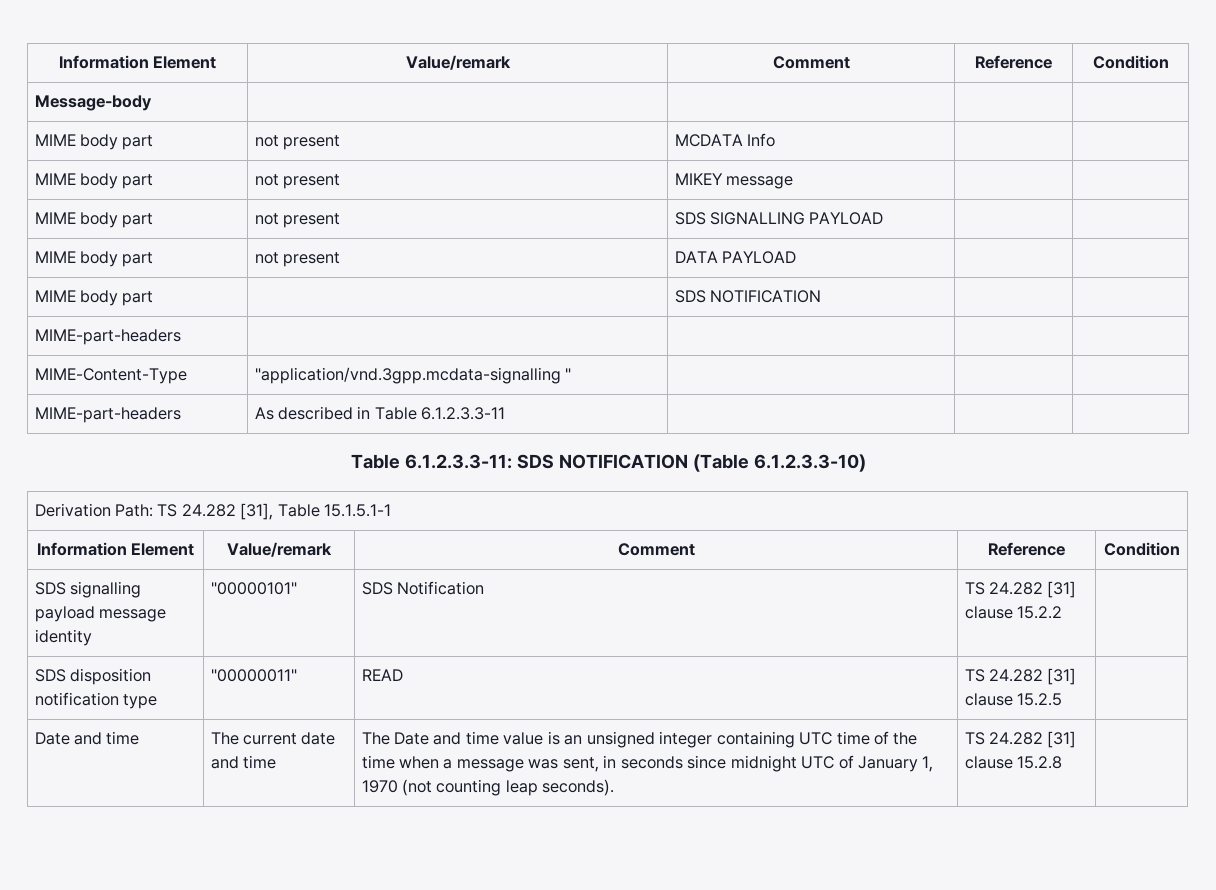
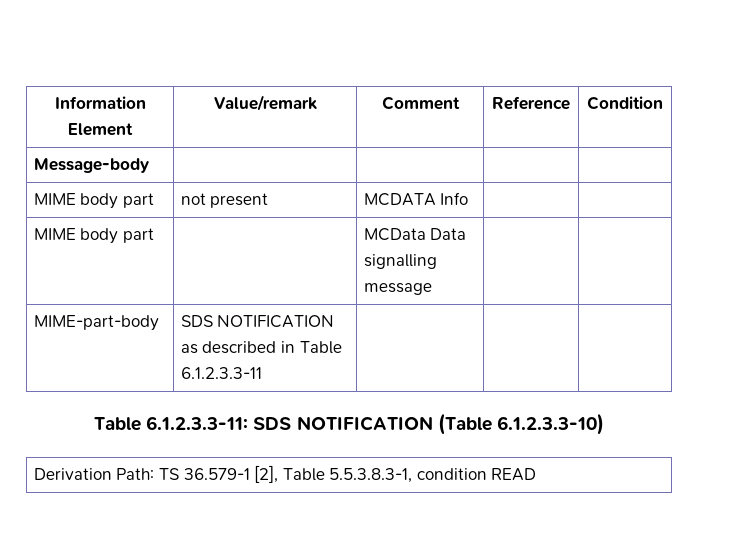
- MIME body part | not present | MIKEY message | |
- MIME body part | not present | SDS SIGNALLING PAYLOAD | |
- MIME body part | not present | DATA PAYLOAD | |
- MIME body part | | SDS NOTIFICATION | |
- MIME-part-headers | | | |
- MIME-Content-Type | "application/vnd.3gpp.mcdata-signalling " | | |
- MIME-part-headers | As described in Table 6.1.2.3.3-11 | | |
+ MIME body part | | MCData Data signalling message | |
+ MIME-part-body | SDS NOTIFICATION as described in Table 6.1.2.3.3-11 | | |
- Derivation Path: TS 24.282 [31], Table 15.1.5.1-1
- Information Element | Value/remark | Comment | Reference | Condition
- SDS signalling payload message identity | "00000101" | SDS Notification | TS 24.282 [31] clause 15.2.2 |
- SDS disposition notification type | "00000011" | READ | TS 24.282 [31] clause 15.2.5 |
- Date and time | The current date and time | The Date and time value is an unsigned integer containing UTC time of the time when a message was sent, in seconds since midnight UTC of January 1, 1970 (not counting leap seconds). | TS 24.282 [31] clause 15.2.8
+ Derivation Path: TS 36.579-1 [2], Table 5.5.3.8.3-1, condition READ

